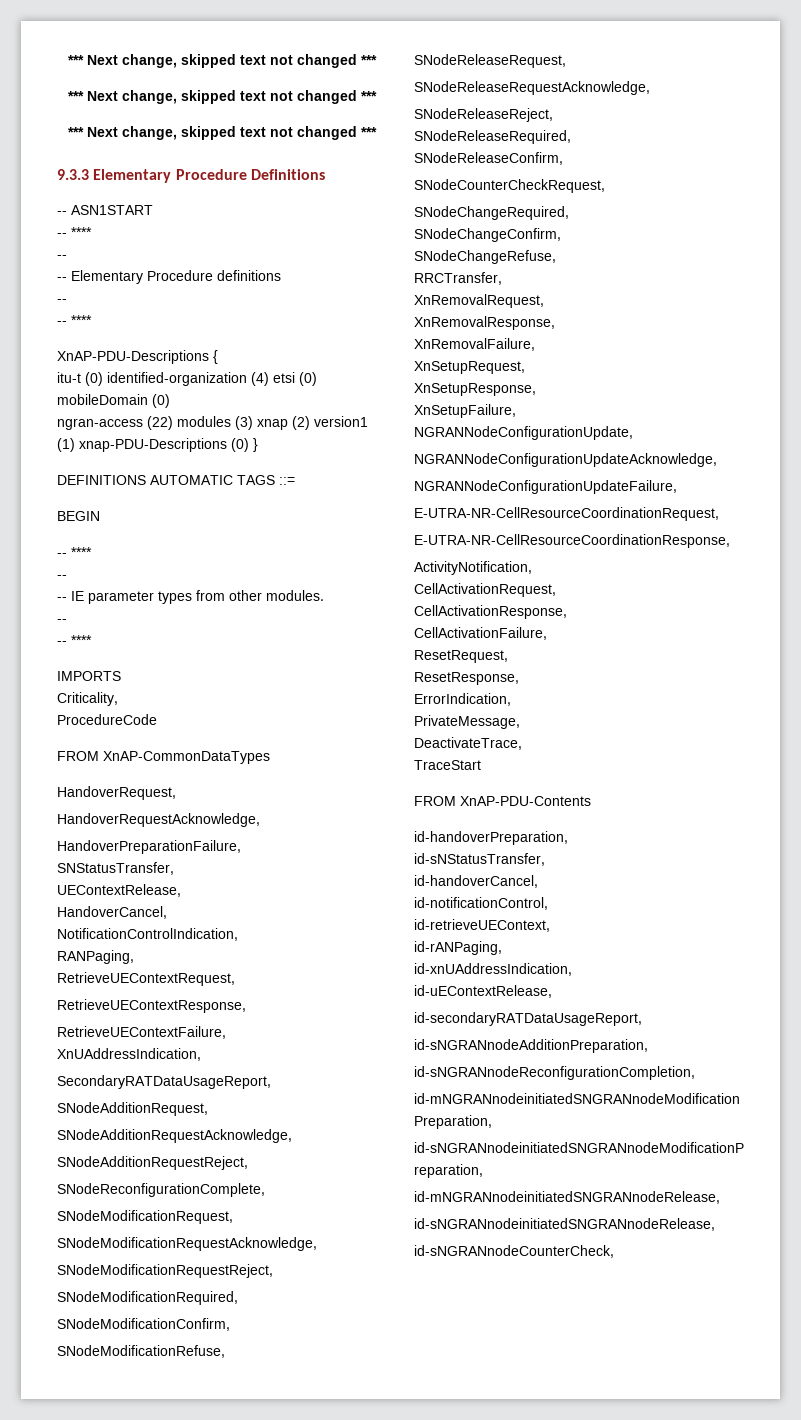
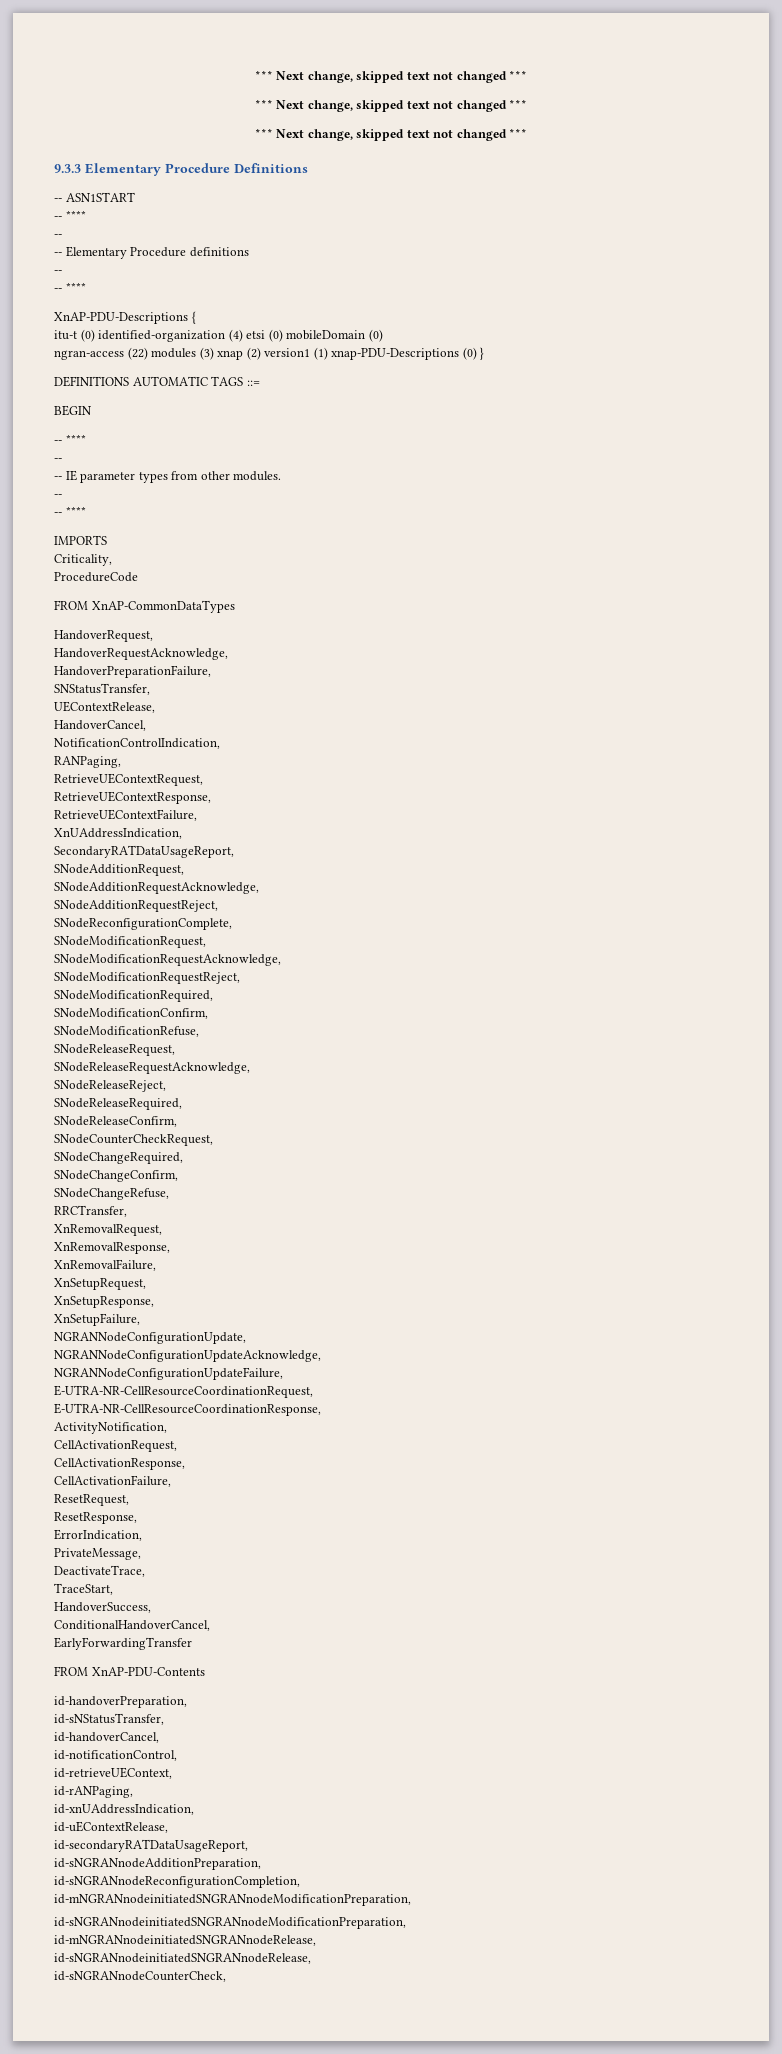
- TraceStart
+ TraceStart,
+ HandoverSuccess,
+ ConditionalHandoverCancel,
+ EarlyForwardingTransfer

